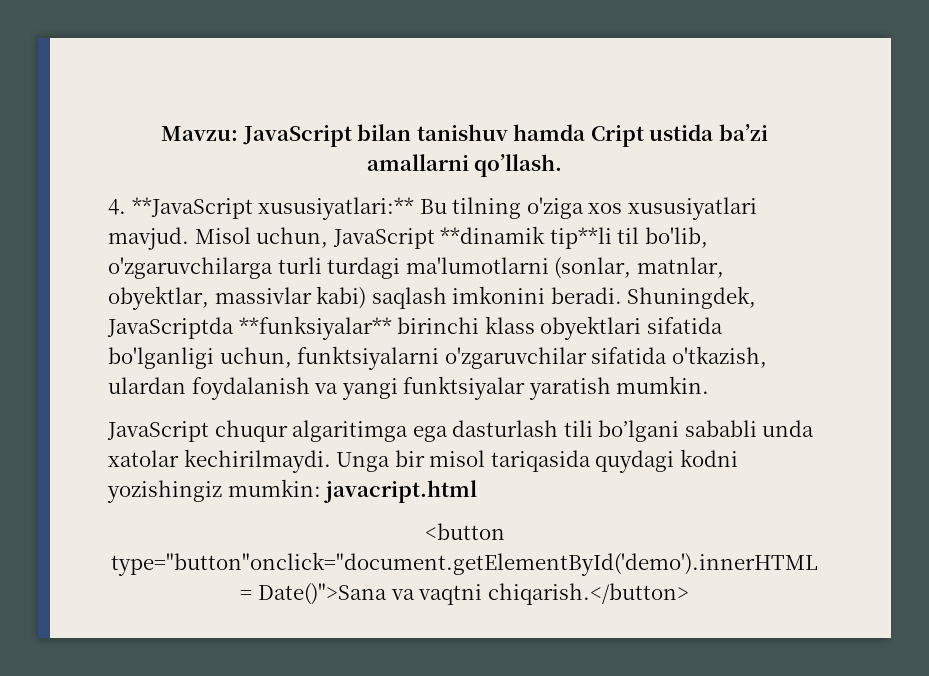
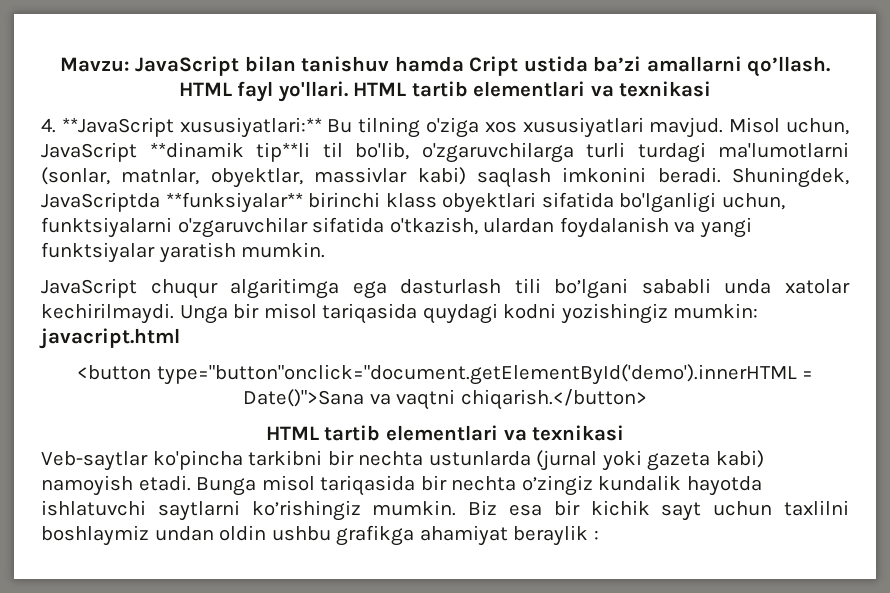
+ HTML fayl yo'llari. HTML tartib elementlari va texnikasi
  <button type="button"onclick="document.getElementById('demo').innerHTML = Date()">Sana va vaqtni chiqarish.</button>
+ HTML tartib elementlari va texnikasi
+ Veb-saytlar ko'pincha tarkibni bir nechta ustunlarda (jurnal yoki gazeta kabi) namoyish etadi. Bunga misol tariqasida bir nechta o’zingiz kundalik hayotda ishlatuvchi saytlarni ko’rishingiz mumkin. Biz esa bir kichik sayt uchun taxlilni boshlaymiz undan oldin ushbu grafikga ahamiyat beraylik :

